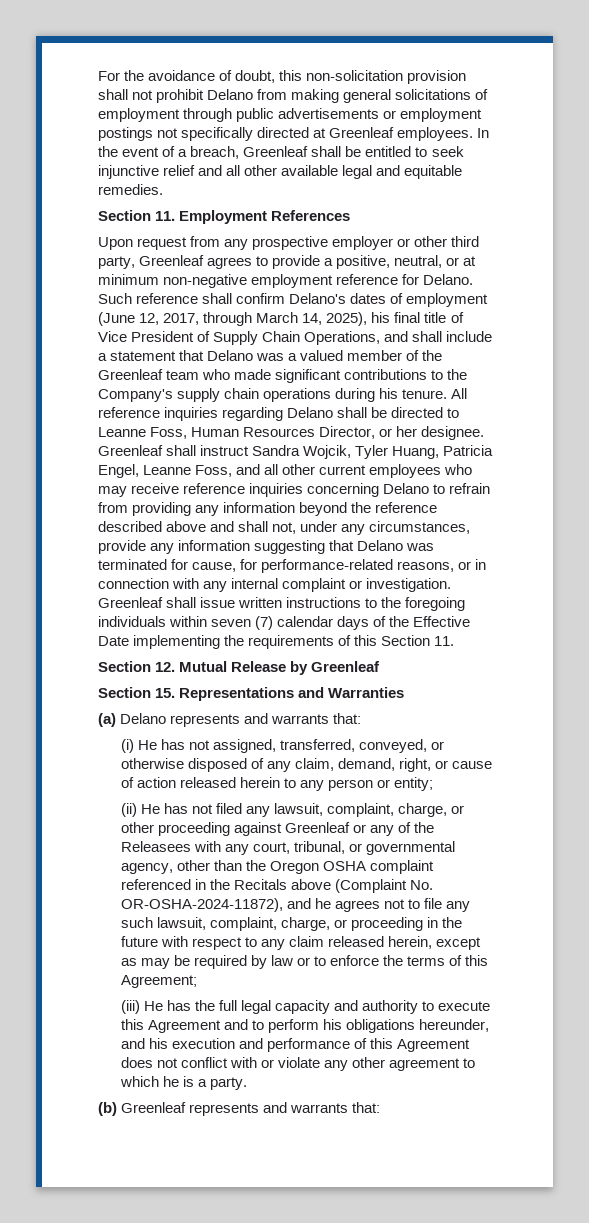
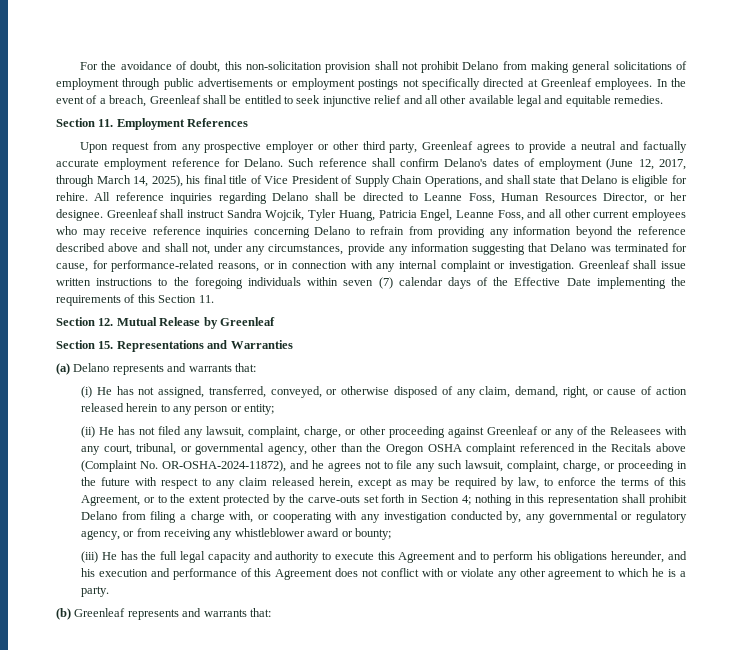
- Upon request from any prospective employer or other third party, Greenleaf agrees to provide a positive, neutral, or at minimum non-negative employment reference for Delano.
+ Upon request from any prospective employer or other third party, Greenleaf agrees to provide a neutral and factually accurate employment reference for Delano.
- Such reference shall confirm Delano's dates of employment (June 12, 2017, through March 14, 2025), his final title of Vice President of Supply Chain Operations, and shall include a statement that Delano was a valued member of the Greenleaf team who made significant contributions to the Company's supply chain operations during his tenure.
+ Such reference shall confirm Delano's dates of employment (June 12, 2017, through March 14, 2025), his final title of Vice President of Supply Chain Operations, and shall state that Delano is eligible for rehire.
- (ii) He has not filed any lawsuit, complaint, charge, or other proceeding against Greenleaf or any of the Releasees with any court, tribunal, or governmental agency, other than the Oregon OSHA complaint referenced in the Recitals above (Complaint No. OR-OSHA-2024-11872), and he agrees not to file any such lawsuit, complaint, charge, or proceeding in the future with respect to any claim released herein, except as may be required by law or to enforce the terms of this Agreement;
+ (ii) He has not filed any lawsuit, complaint, charge, or other proceeding against Greenleaf or any of the Releasees with any court, tribunal, or governmental agency, other than the Oregon OSHA complaint referenced in the Recitals above (Complaint No. OR-OSHA-2024-11872), and he agrees not to file any such lawsuit, complaint, charge, or proceeding in the future with respect to any claim released herein, except as may be required by law, to enforce the terms of this Agreement, or to the extent protected by the carve-outs set forth in Section 4; nothing in this representation shall prohibit Delano from filing a charge with, or cooperating with any investigation conducted by, any governmental or regulatory agency, or from receiving any whistleblower award or bounty;

